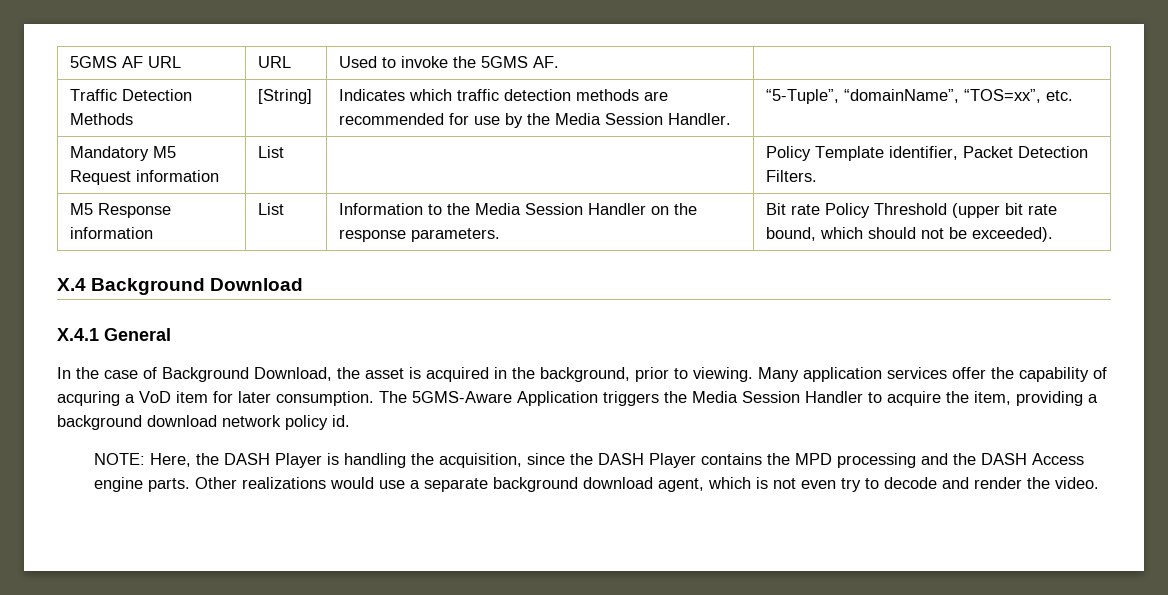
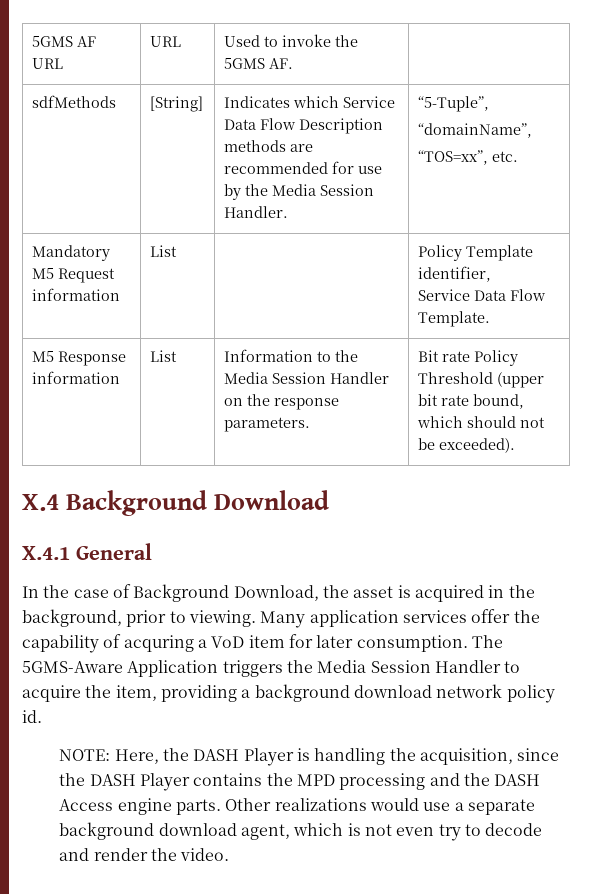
- Traffic Detection Methods | [String] | Indicates which traffic detection methods are recommended for use by the Media Session Handler. | “5-Tuple”, “domainName”, “TOS=xx”, etc.
+ sdfMethods | [String] | Indicates which Service Data Flow Description methods are recommended for use by the Media Session Handler. | “5-Tuple”,
+ “domainName”,
+ “TOS=xx”, etc.
- Mandatory M5 Request information | List | | Policy Template identifier, Packet Detection Filters.
+ Mandatory M5 Request information | List | | Policy Template identifier,
+ Service Data Flow Template.

